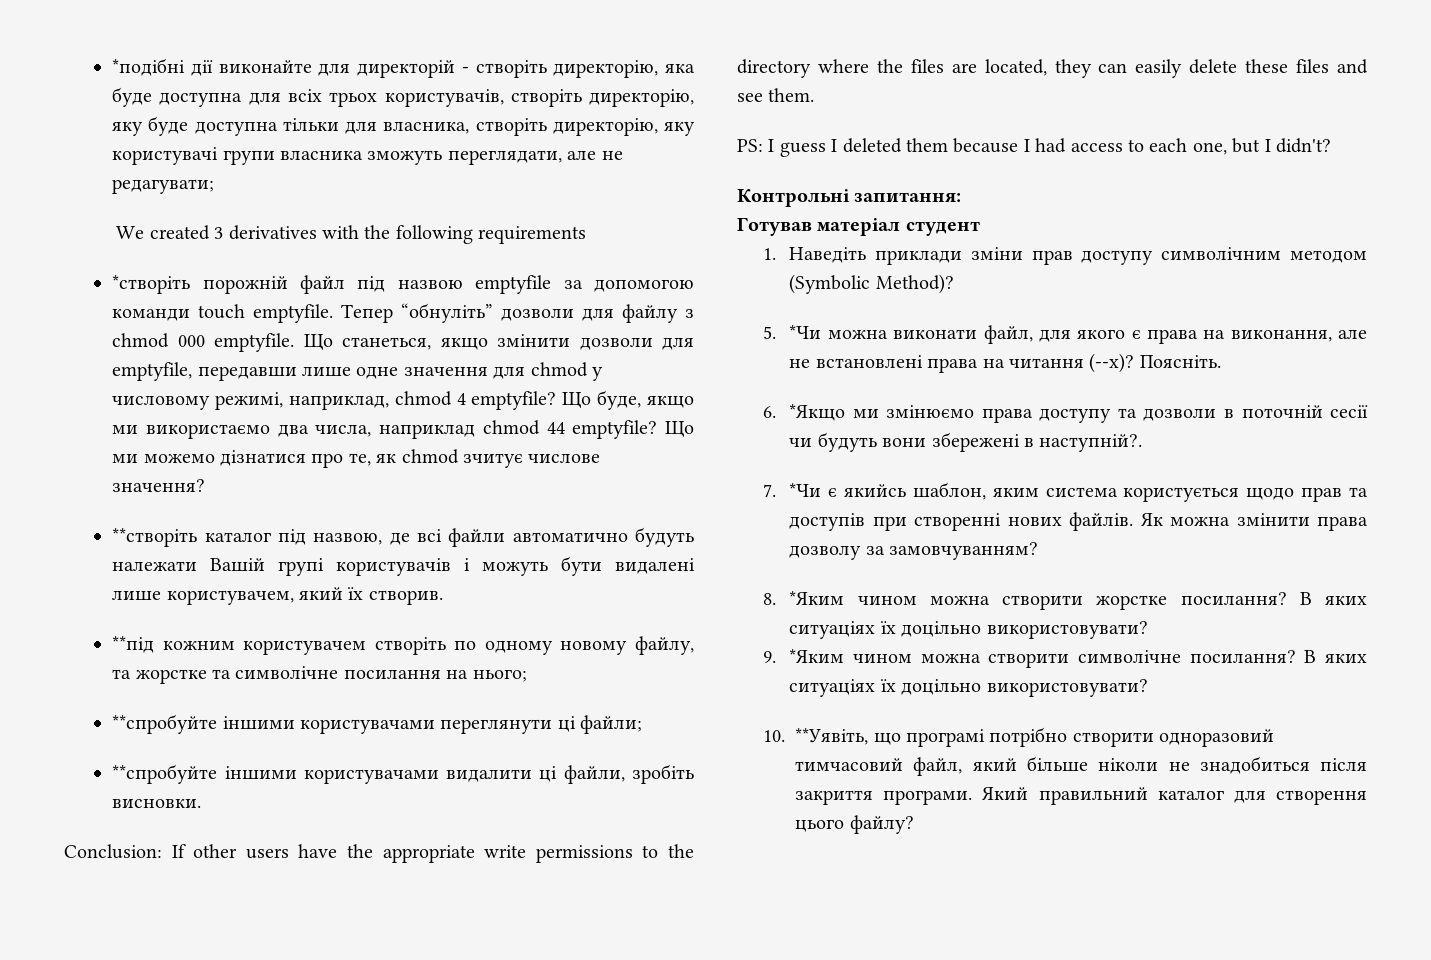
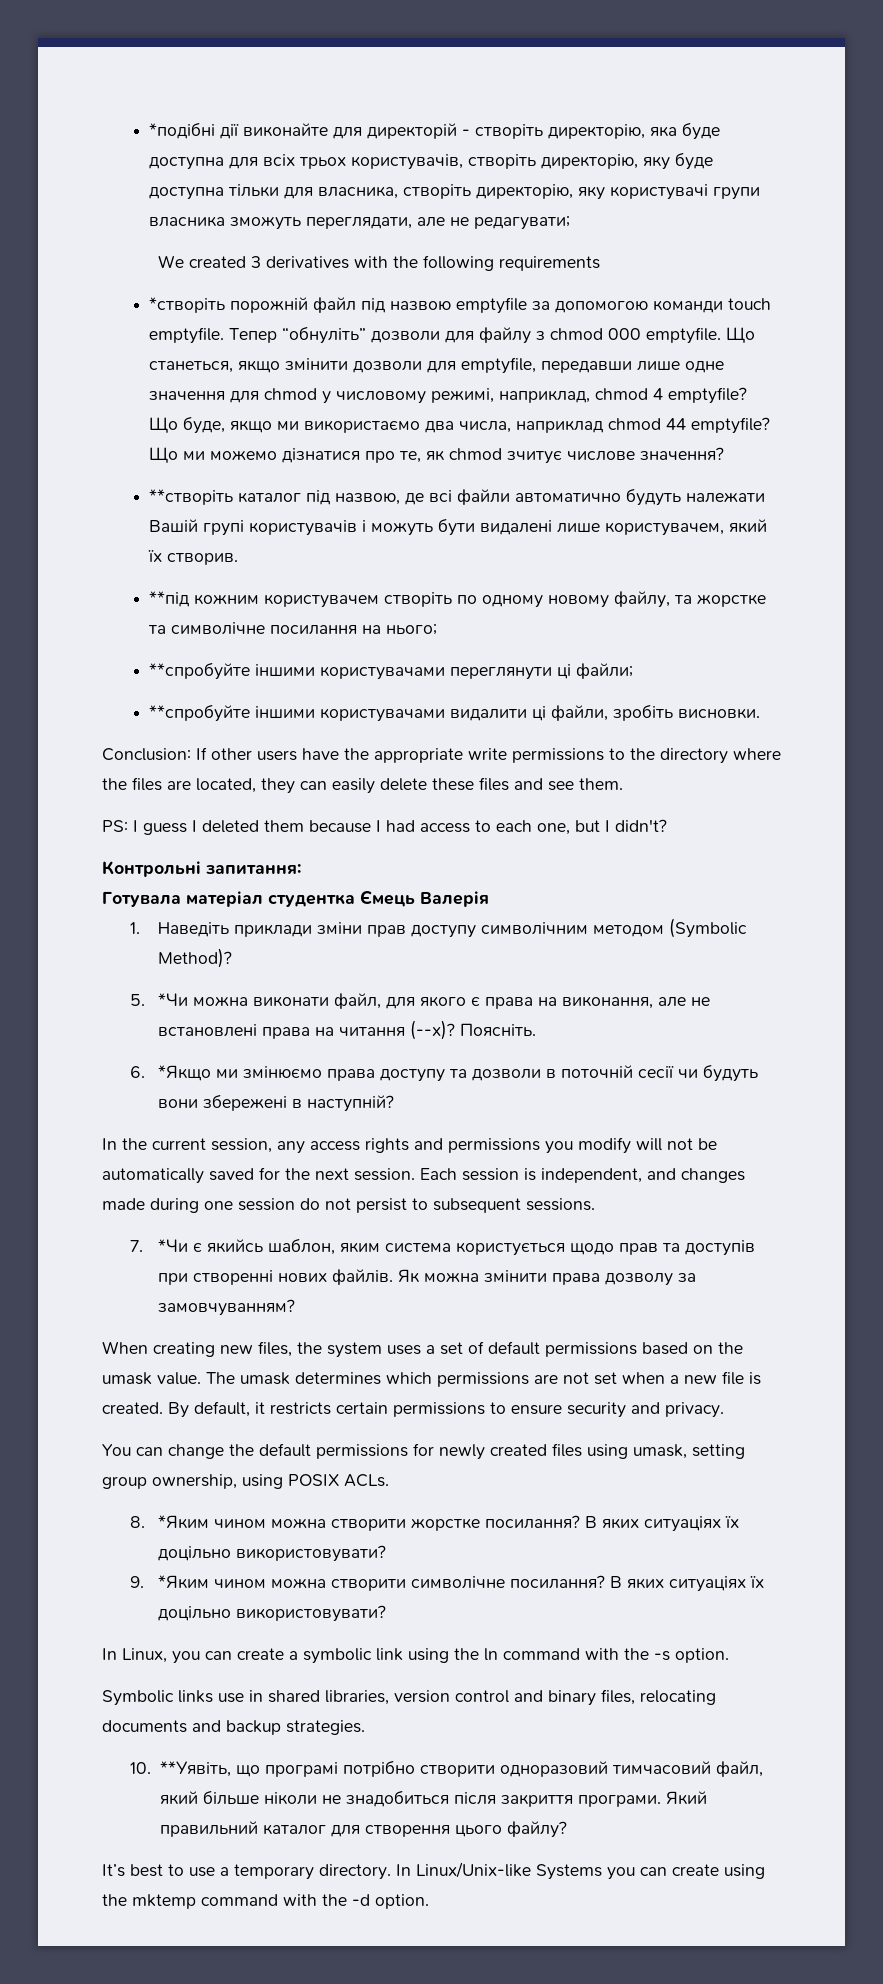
- Готував матеріал студент
+ Готувала матеріал студентка Ємець Валерія
- 6. *Якщо ми змінюємо права доступу та дозволи в поточній сесії чи будуть вони збережені в наступній?.
+ 6. *Якщо ми змінюємо права доступу та дозволи в поточній сесії чи будуть вони збережені в наступній?
+ In the current session, any access rights and permissions you modify will not be automatically saved for the next session. Each session is independent, and changes made during one session do not persist to subsequent sessions.
+ When creating new files, the system uses a set of default permissions based on the umask value. The umask determines which permissions are not set when a new file is created. By default, it restricts certain permissions to ensure security and privacy.
+ You can change the default permissions for newly created files using umask, setting group ownership, using POSIX ACLs.
+ In Linux, you can create a symbolic link using the ln command with the -s option.
+ Symbolic links use in shared libraries, version control and binary files, relocating documents and backup strategies.
+ It’s best to use a temporary directory. In Linux/Unix-like Systems you can create using the mktemp command with the -d option.

